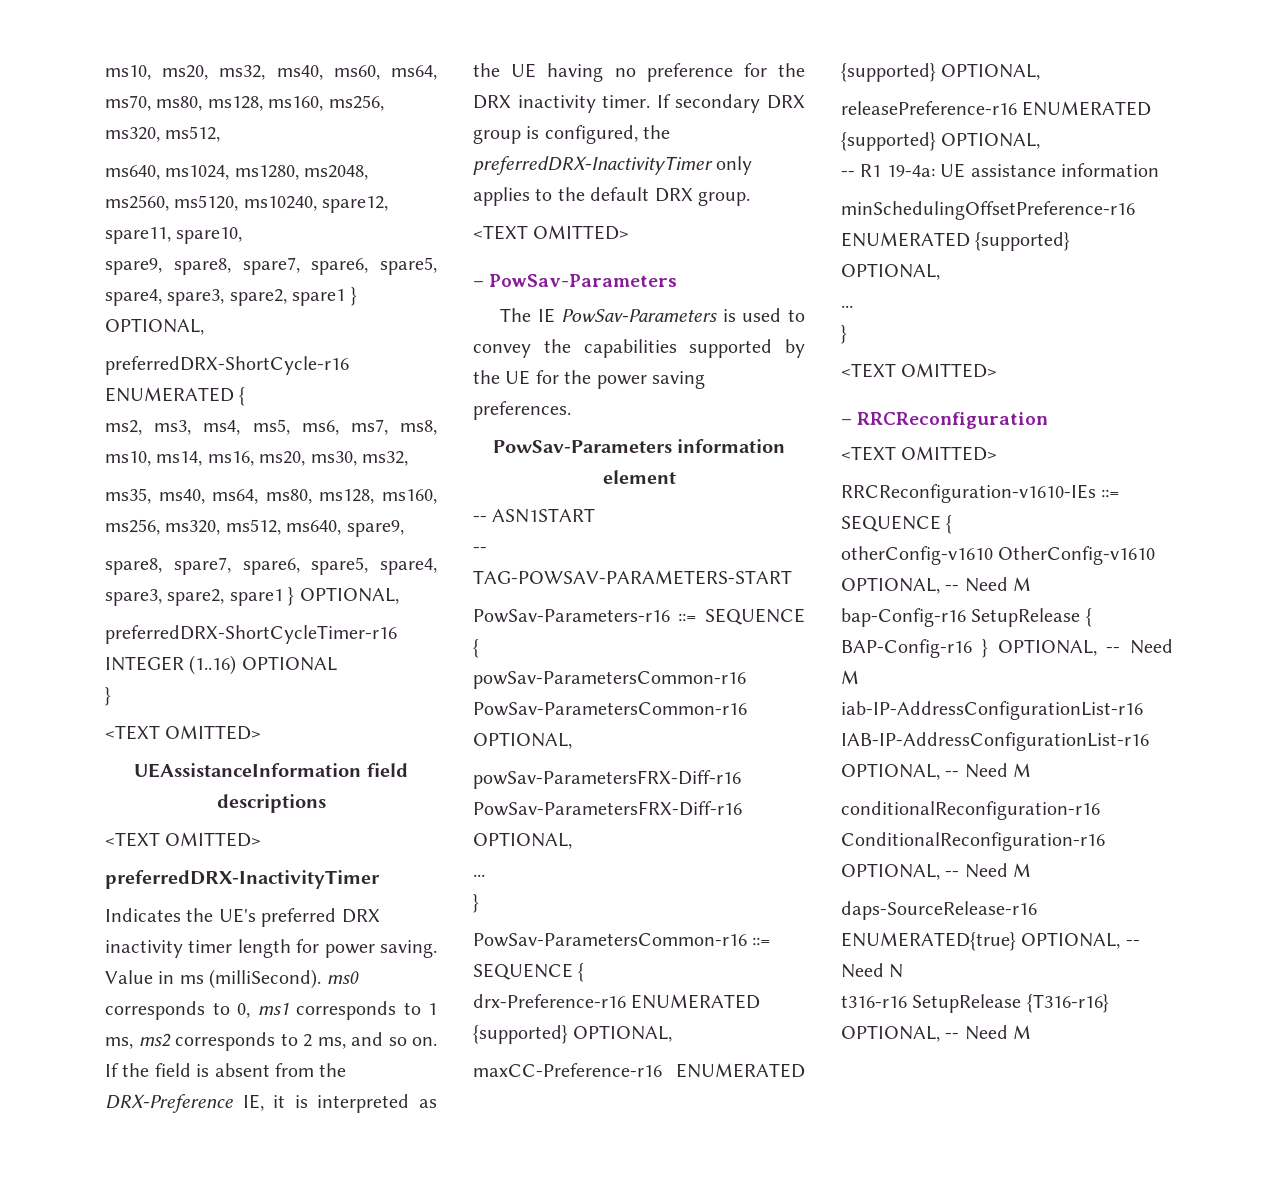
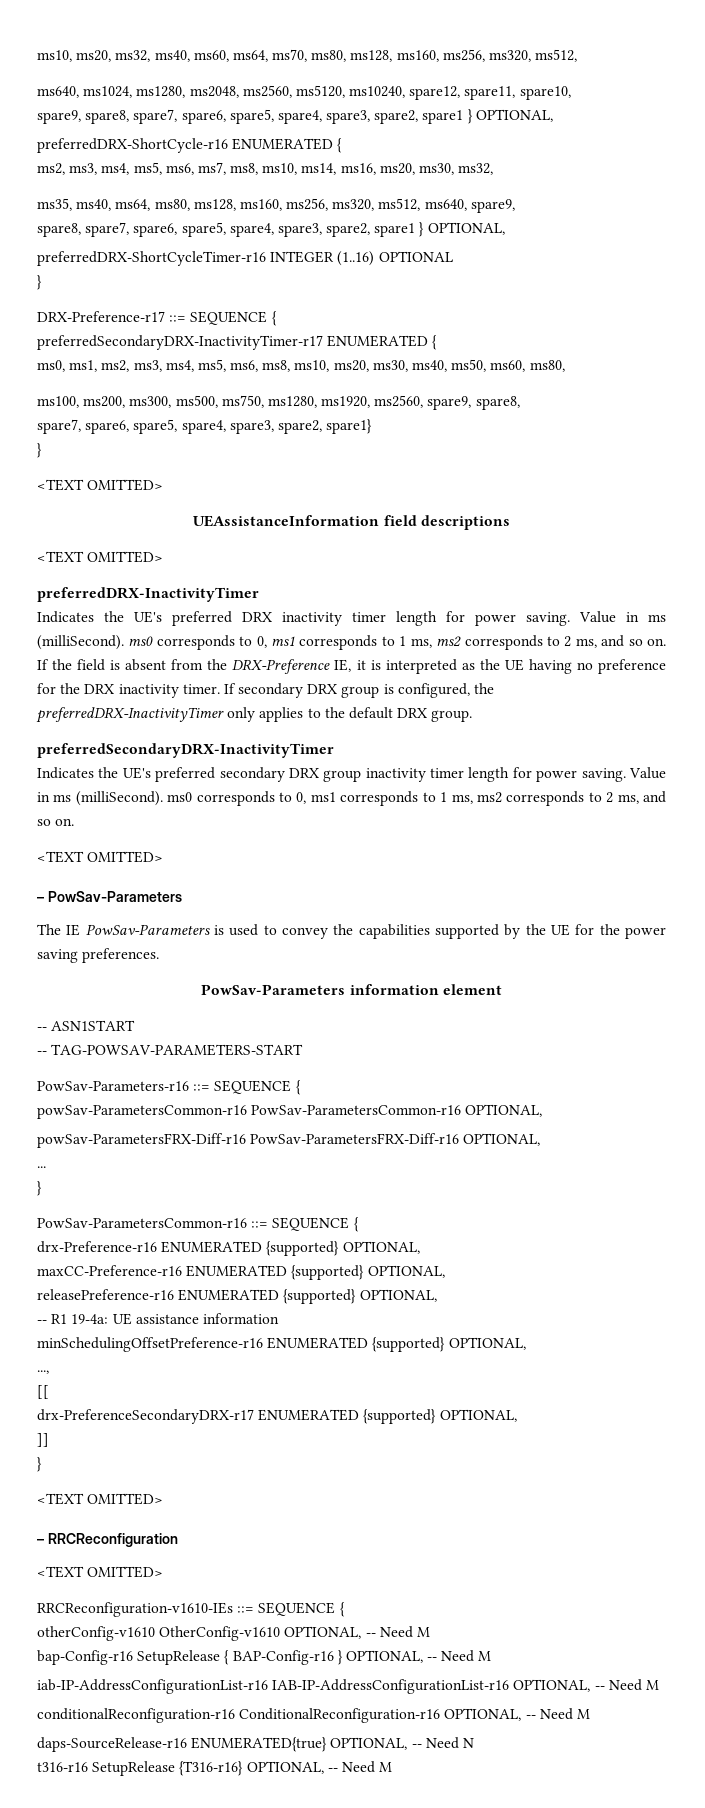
+ DRX-Preference-r17 ::= SEQUENCE {
+ preferredSecondaryDRX-InactivityTimer-r17 ENUMERATED {
+ ms0, ms1, ms2, ms3, ms4, ms5, ms6, ms8, ms10, ms20, ms30, ms40, ms50, ms60, ms80,
+ ms100, ms200, ms300, ms500, ms750, ms1280, ms1920, ms2560, spare9, spare8,
+ spare7, spare6, spare5, spare4, spare3, spare2, spare1}
+ }
+ preferredSecondaryDRX-InactivityTimer
+ Indicates the UE's preferred secondary DRX group inactivity timer length for power saving. Value in ms (milliSecond). ms0 corresponds to 0, ms1 corresponds to 1 ms, ms2 corresponds to 2 ms, and so on.
  minSchedulingOffsetPreference-r16 ENUMERATED {supported} OPTIONAL,
- ...
+ ...,
+ [[
+ drx-PreferenceSecondaryDRX-r17 ENUMERATED {supported} OPTIONAL,
+ ]]

